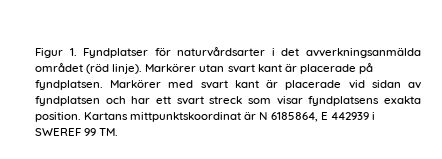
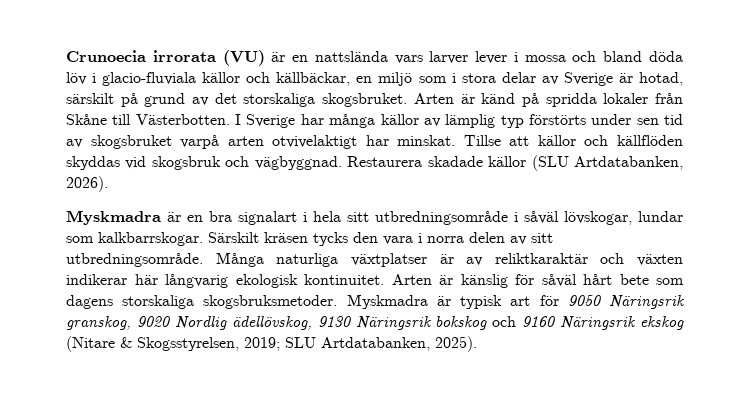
- Figur 1. Fyndplatser för naturvårdsarter i det avverkningsanmälda området (röd linje). Markörer utan svart kant är placerade på fyndplatsen. Markörer med svart kant är placerade vid sidan av fyndplatsen och har ett svart streck som visar fyndplatsens exakta position. Kartans mittpunktskoordinat är N 6185864, E 442939 i SWEREF 99 TM.
+ Crunoecia irrorata (VU) är en nattslända vars larver lever i mossa och bland döda löv i glacio-fluviala källor och källbäckar, en miljö som i stora delar av Sverige är hotad, särskilt på grund av det storskaliga skogsbruket. Arten är känd på spridda lokaler från Skåne till Västerbotten. I Sverige har många källor av lämplig typ förstörts under sen tid av skogsbruket varpå arten otvivelaktigt har minskat. Tillse att källor och källflöden skyddas vid skogsbruk och vägbyggnad. Restaurera skadade källor (SLU Artdatabanken, 2026).
+ Myskmadra är en bra signalart i hela sitt utbredningsområde i såväl lövskogar, lundar som kalkbarrskogar. Särskilt kräsen tycks den vara i norra delen av sitt utbredningsområde. Många naturliga växtplatser är av reliktkaraktär och växten indikerar här långvarig ekologisk kontinuitet. Arten är känslig för såväl hårt bete som dagens storskaliga skogsbruksmetoder. Myskmadra är typisk art för 9050 Näringsrik granskog, 9020 Nordlig ädellövskog, 9130 Näringsrik bokskog och 9160 Näringsrik ekskog (Nitare & Skogsstyrelsen, 2019; SLU Artdatabanken, 2025).

